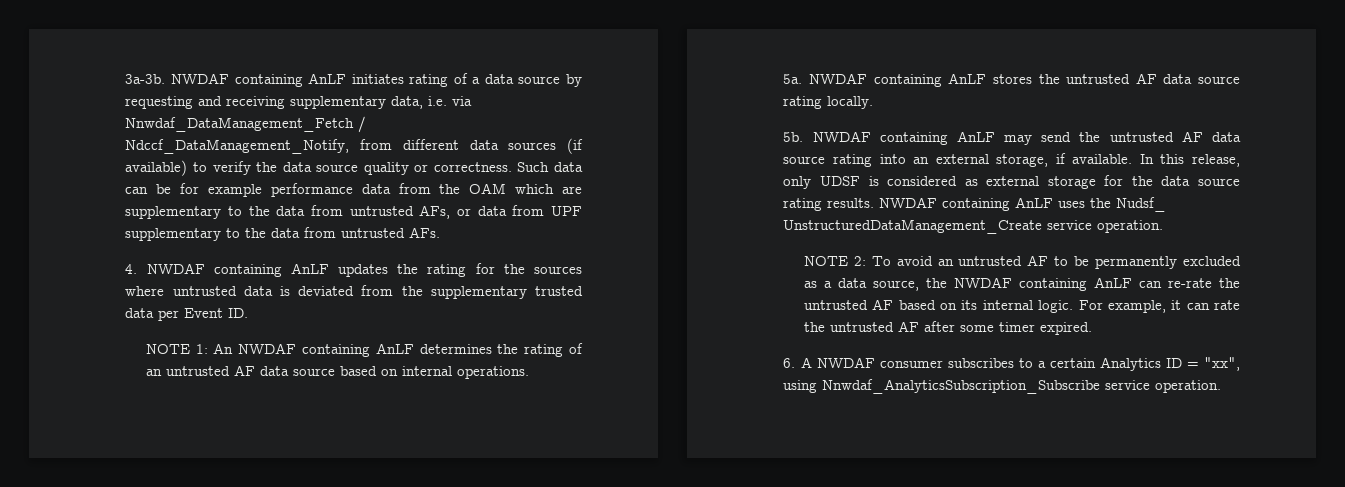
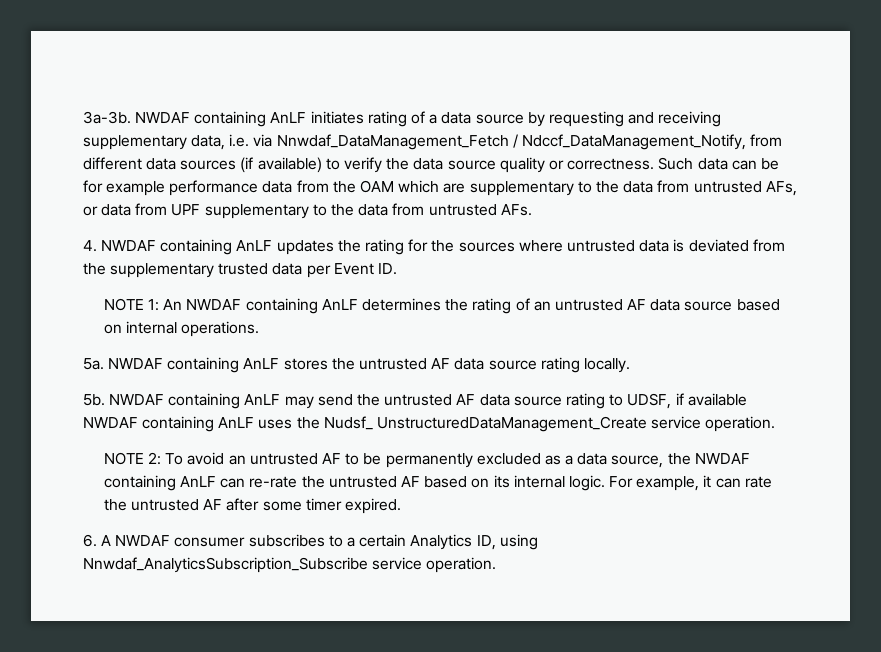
- NWDAF containing AnLF may send the untrusted AF data source rating into an external storage, if available. In this release, only UDSF is considered as external storage for the data source rating results. NWDAF containing AnLF uses the Nudsf_ UnstructuredDataManagement_Create service operation.
+ NWDAF containing AnLF may send the untrusted AF data source rating to UDSF, if available NWDAF containing AnLF uses the Nudsf_ UnstructuredDataManagement_Create service operation.
- 6. A NWDAF consumer subscribes to a certain Analytics ID = "xx", using Nnwdaf_AnalyticsSubscription_Subscribe service operation.
+ 6. A NWDAF consumer subscribes to a certain Analytics ID, using Nnwdaf_AnalyticsSubscription_Subscribe service operation.

